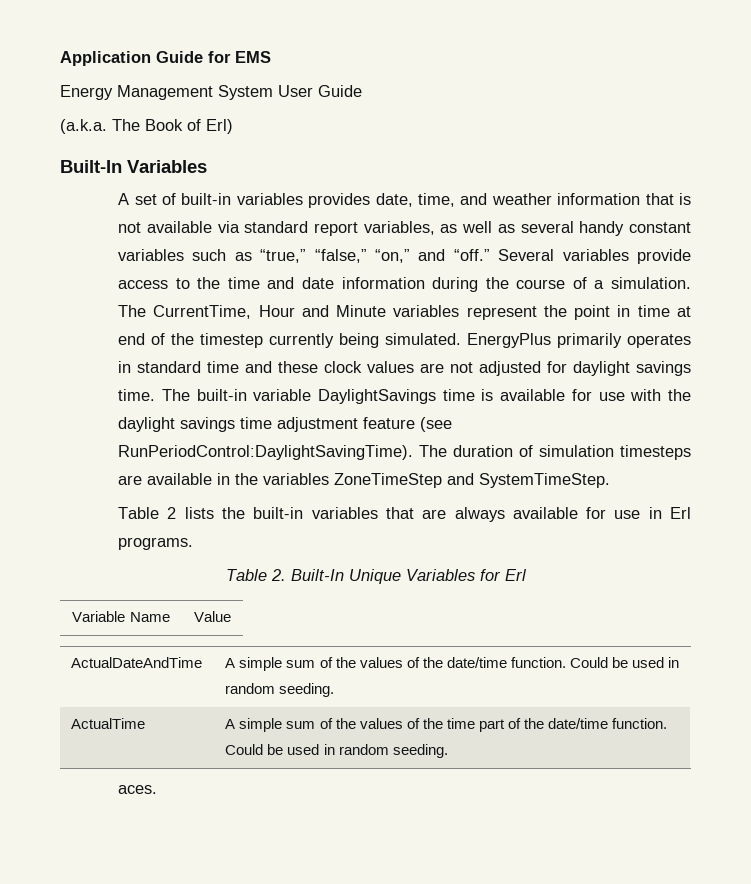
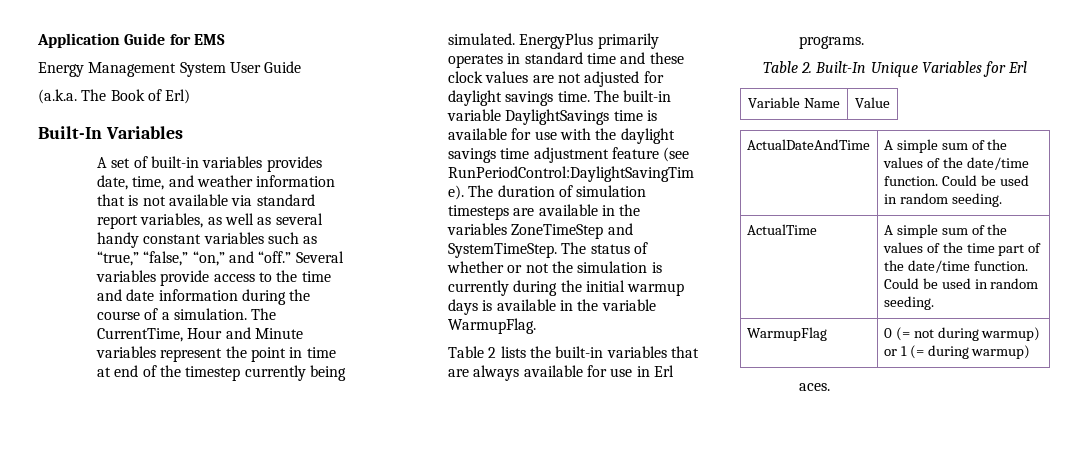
+ The status of whether or not the simulation is currently during the initial warmup days is available in the variable WarmupFlag.
+ WarmupFlag | 0 (= not during warmup) or 1 (= during warmup)

